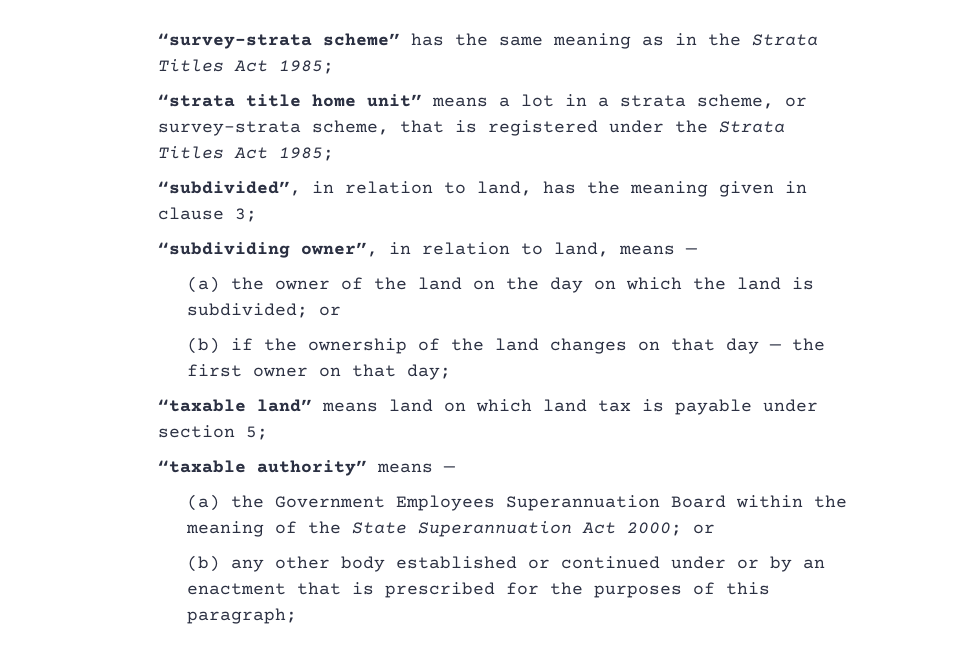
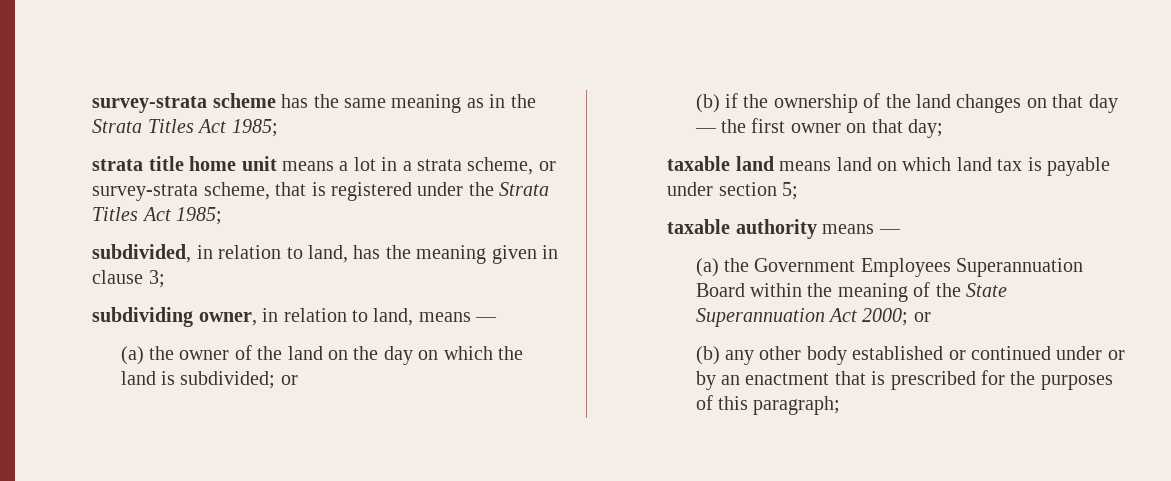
- “survey-strata scheme” has the same meaning as in the Strata Titles Act 1985;
+ survey-strata scheme has the same meaning as in the Strata Titles Act 1985;
- “strata title home unit” means a lot in a strata scheme, or survey-strata scheme, that is registered under the Strata Titles Act 1985;
+ strata title home unit means a lot in a strata scheme, or survey-strata scheme, that is registered under the Strata Titles Act 1985;
- “subdivided”, in relation to land, has the meaning given in clause 3;
+ subdivided, in relation to land, has the meaning given in clause 3;
- “subdividing owner”, in relation to land, means —
+ subdividing owner, in relation to land, means —
- “taxable land” means land on which land tax is payable under section 5;
+ taxable land means land on which land tax is payable under section 5;
- “taxable authority” means —
+ taxable authority means —

